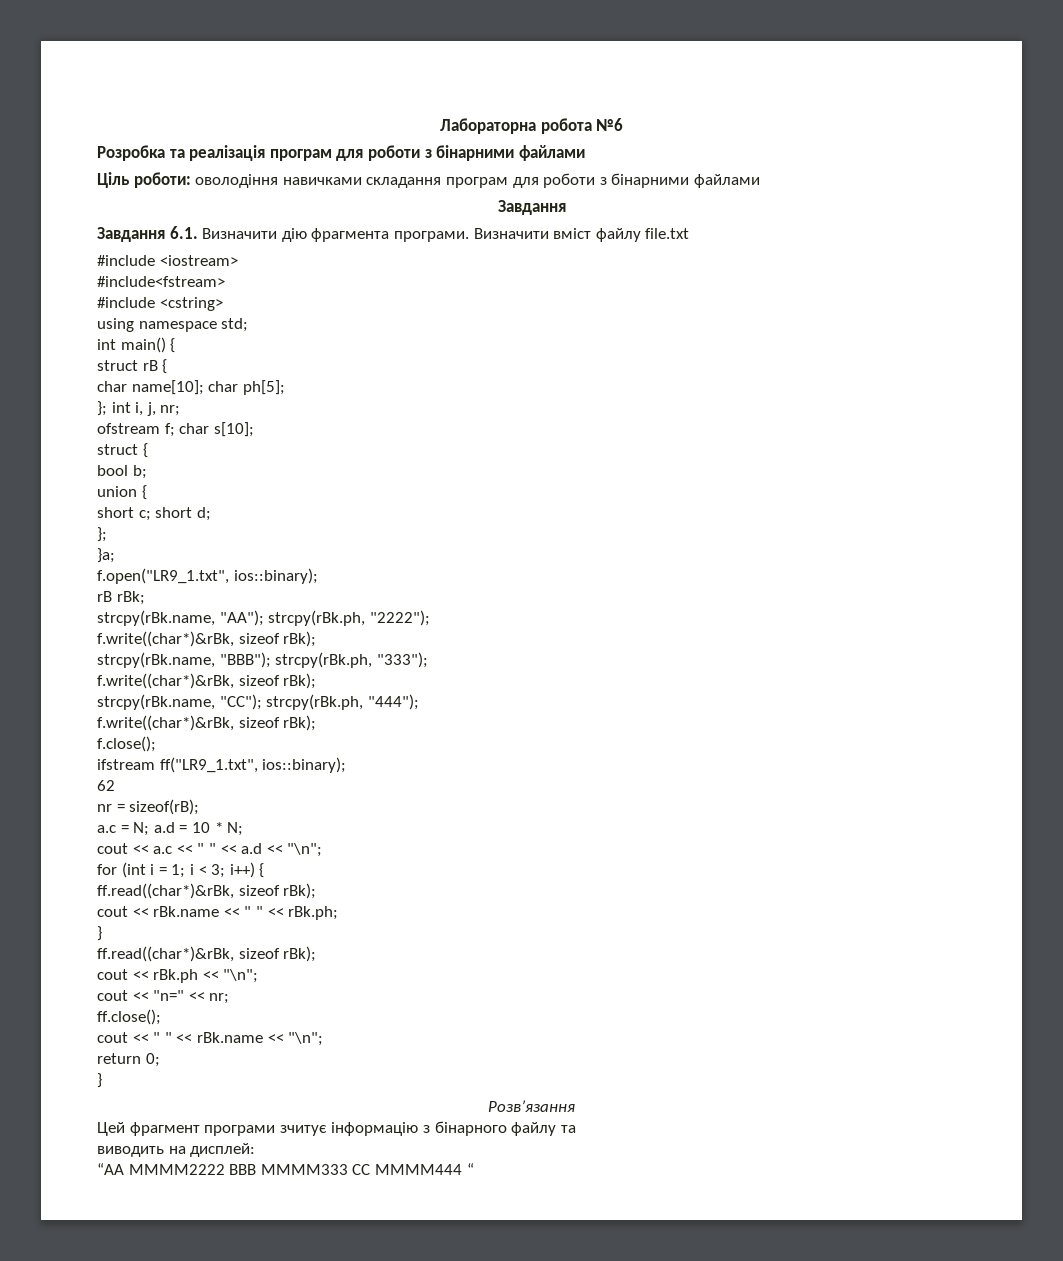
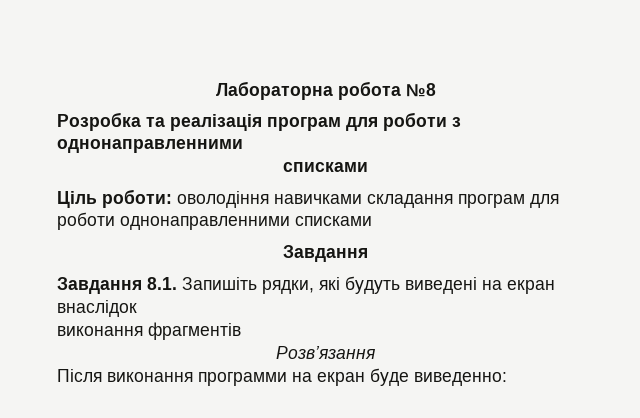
- Лабораторна робота №6
+ Лабораторна робота №8
- Розробка та реалізація програм для роботи з бінарними файлами
+ Розробка та реалізація програм для роботи з однонаправленними
+ списками
- Ціль роботи: оволодіння навичками складання програм для роботи з бінарними файлами
+ Ціль роботи: оволодіння навичками складання програм для роботи однонаправленними списками
- Завдання 6.1. Визначити дію фрагмента програми. Визначити вміст файлу file.txt
- #include <iostream>
- #include<fstream>
- #include <cstring>
- using namespace std;
- int main() {
- struct rB {
- char name[10]; char ph[5];
- }; int i, j, nr;
- ofstream f; char s[10];
- struct {
- bool b;
- union {
- short c; short d;
- };
- }a;
- f.open("LR9_1.txt", ios::binary);
- rB rBk;
- strcpy(rBk.name, "AA"); strcpy(rBk.ph, "2222");
- f.write((char*)&rBk, sizeof rBk);
- strcpy(rBk.name, "BBB"); strcpy(rBk.ph, "333");
- f.write((char*)&rBk, sizeof rBk);
- strcpy(rBk.name, "CC"); strcpy(rBk.ph, "444");
- f.write((char*)&rBk, sizeof rBk);
- f.close();
- ifstream ff("LR9_1.txt", ios::binary);
- 62
- nr = sizeof(rB);
- a.c = N; a.d = 10 * N;
- cout << a.c << " " << a.d << "\n";
- for (int i = 1; i < 3; i++) {
- ff.read((char*)&rBk, sizeof rBk);
- cout << rBk.name << " " << rBk.ph;
- }
- ff.read((char*)&rBk, sizeof rBk);
- cout << rBk.ph << "\n";
- cout << "n=" << nr;
- ff.close();
- cout << " " << rBk.name << "\n";
- return 0;
- }
+ Завдання 8.1. Запишіть рядки, які будуть виведені на екран внаслідок
+ виконання фрагментів
  Розв’язання
- Цей фрагмент програми зчитує інформацію з бінарного файлу та
- виводить на дисплей:
- “AA ММММ2222 BBB ММММ333 CC ММММ444 “
+ Після виконання программи на екран буде виведенно:

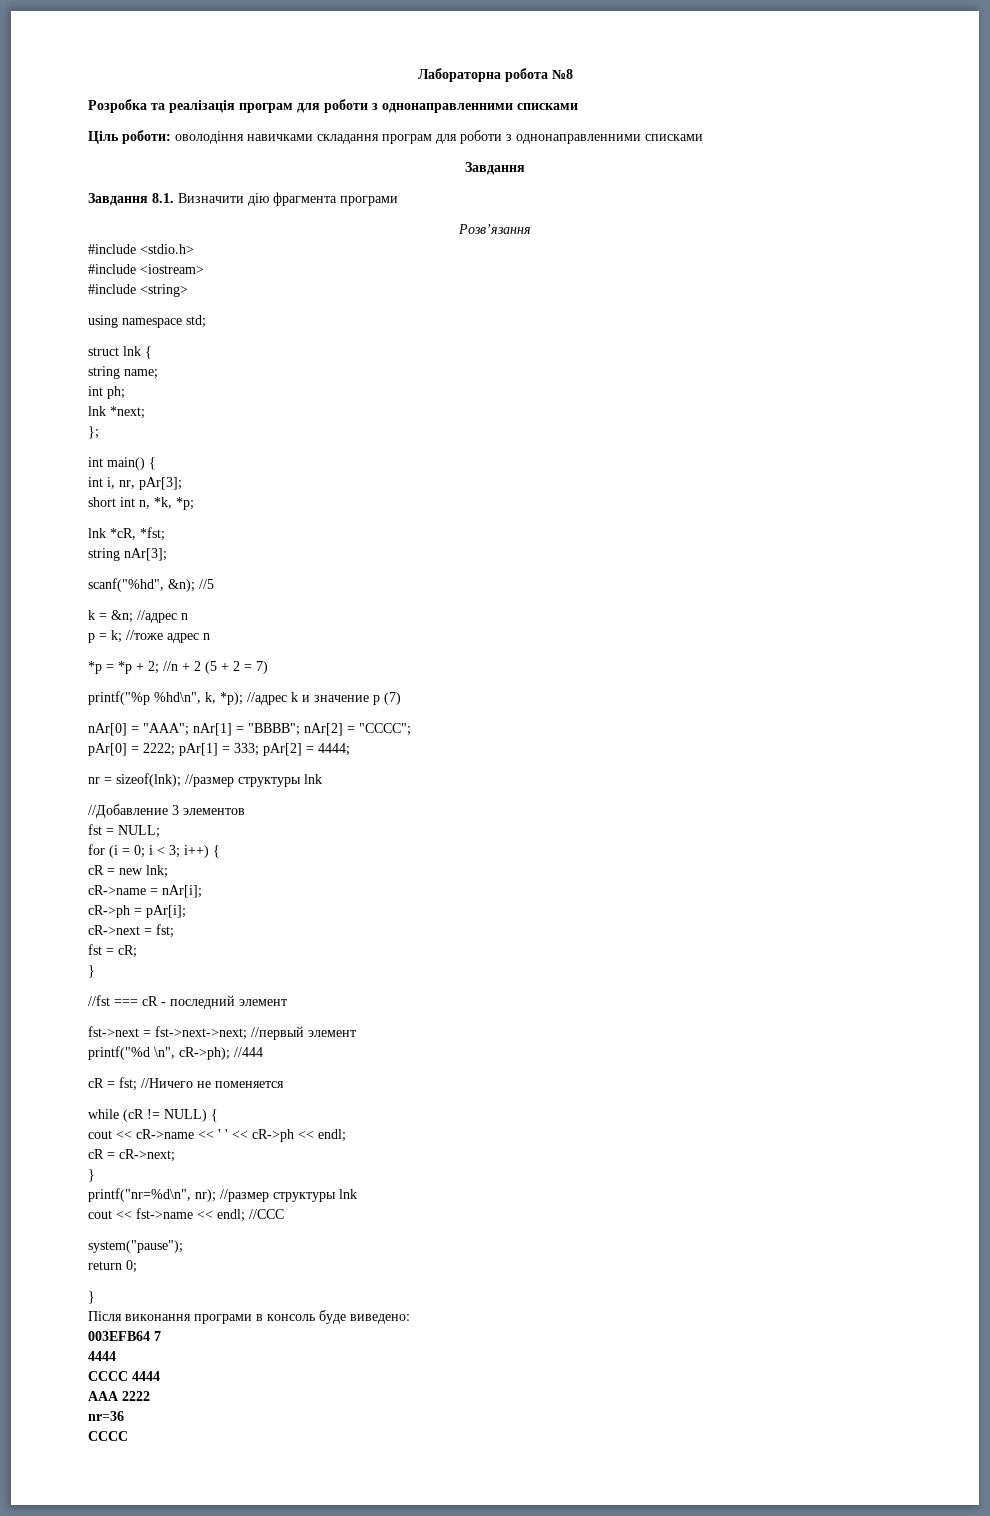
- Розробка та реалізація програм для роботи з однонаправленними
- списками
+ Розробка та реалізація програм для роботи з однонаправленними списками
- Ціль роботи: оволодіння навичками складання програм для роботи однонаправленними списками
+ Ціль роботи: оволодіння навичками складання програм для роботи з однонаправленними списками
- Завдання 8.1. Запишіть рядки, які будуть виведені на екран внаслідок
- виконання фрагментів
+ Завдання 8.1. Визначити дію фрагмента програми
  Розв’язання
- Після виконання программи на екран буде виведенно:
+ #include <stdio.h>
+ #include <iostream>
+ #include <string>
+ using namespace std;
+ struct lnk {
+ string name;
+ int ph;
+ lnk *next;
+ };
+ int main() {
+ int i, nr, pAr[3];
+ short int n, *k, *p;
+ lnk *cR, *fst;
+ string nAr[3];
+ scanf("%hd", &n); //5
+ k = &n; //адрес n
+ p = k; //тоже адрес n
+ *p = *p + 2; //n + 2 (5 + 2 = 7)
+ printf("%p %hd\n", k, *p); //адрес k и значение p (7)
+ nAr[0] = "AAA"; nAr[1] = "BBBB"; nAr[2] = "CCCC";
+ pAr[0] = 2222; pAr[1] = 333; pAr[2] = 4444;
+ nr = sizeof(lnk); //размер структуры lnk
+ //Добавление 3 элементов
+ fst = NULL;
+ for (i = 0; i < 3; i++) {
+ cR = new lnk;
+ cR->name = nAr[i];
+ cR->ph = pAr[i];
+ cR->next = fst;
+ fst = cR;
+ }
+ //fst === cR - последний элемент
+ fst->next = fst->next->next; //первый элемент
+ printf("%d \n", cR->ph); //444
+ cR = fst; //Ничего не поменяется
+ while (cR != NULL) {
+ cout << cR->name << ' ' << cR->ph << endl;
+ cR = cR->next;
+ }
+ printf("nr=%d\n", nr); //размер структуры lnk
+ cout << fst->name << endl; //CCC
+ system("pause");
+ return 0;
+ }
+ Після виконання програми в консоль буде виведено:
+ 003EFB64 7
+ 4444
+ CCCC 4444
+ AAA 2222
+ nr=36
+ CCCC

